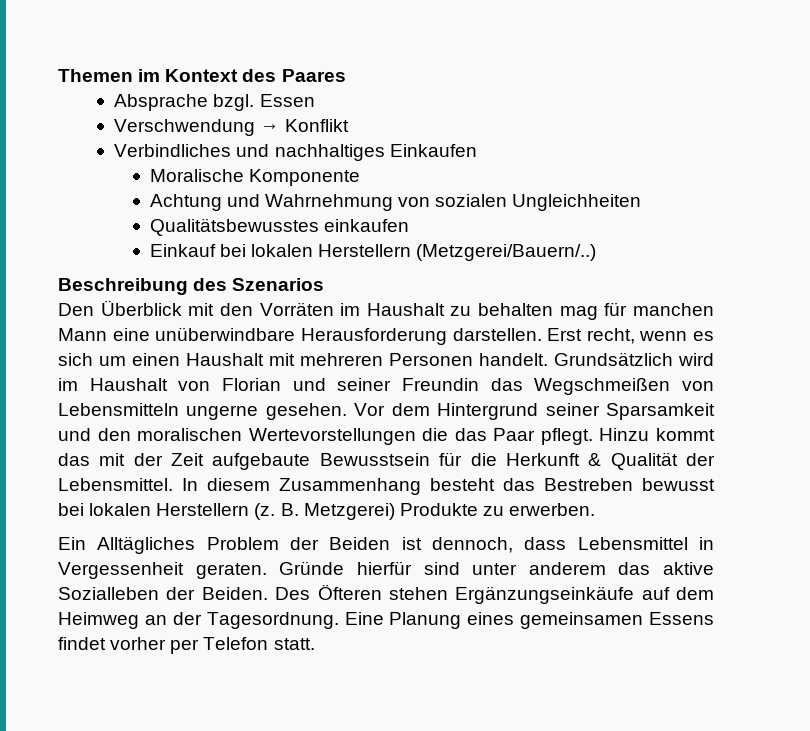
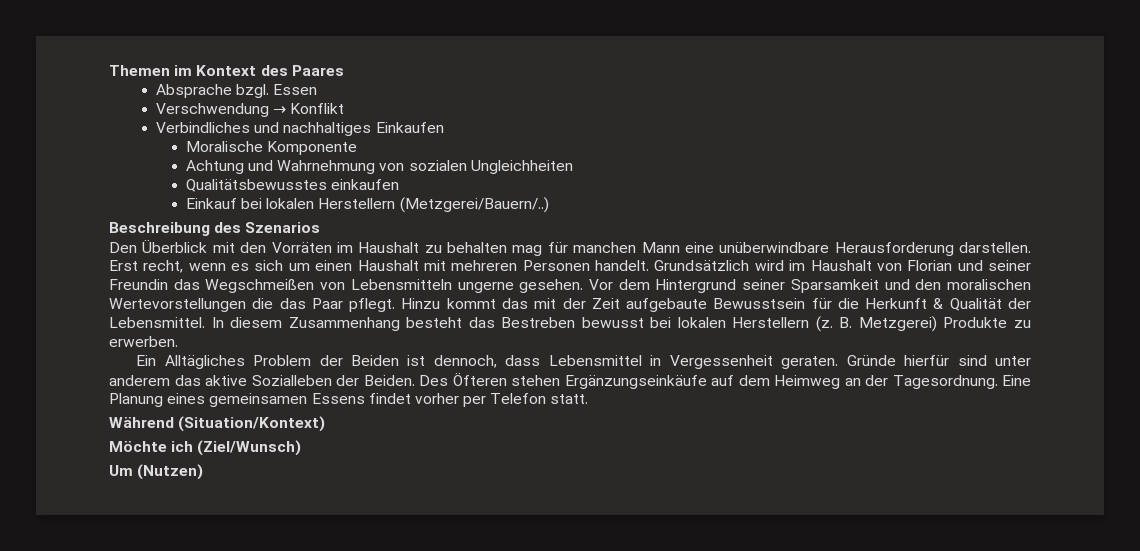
+ Während (Situation/Kontext)
+ Möchte ich (Ziel/Wunsch)
+ Um (Nutzen)

